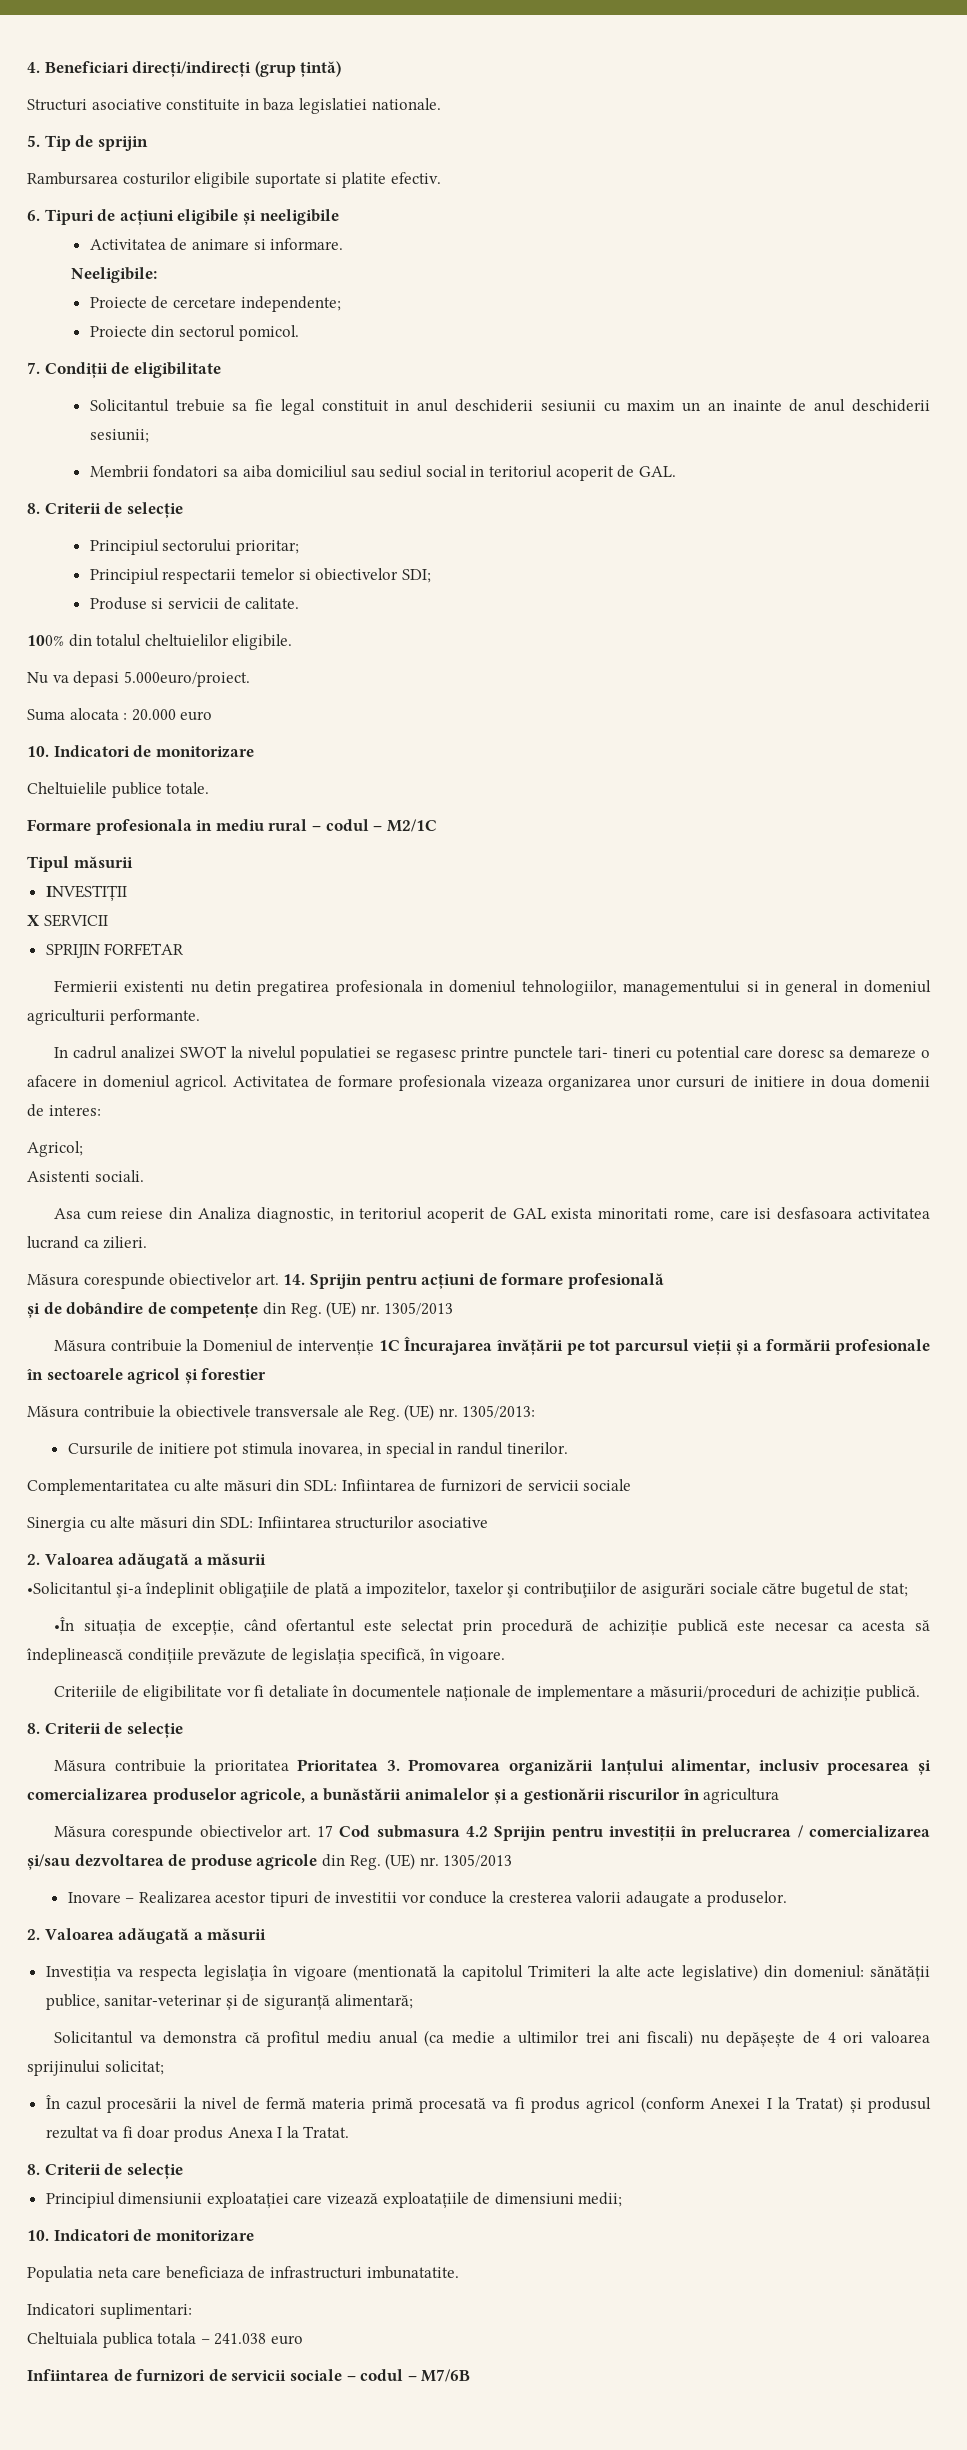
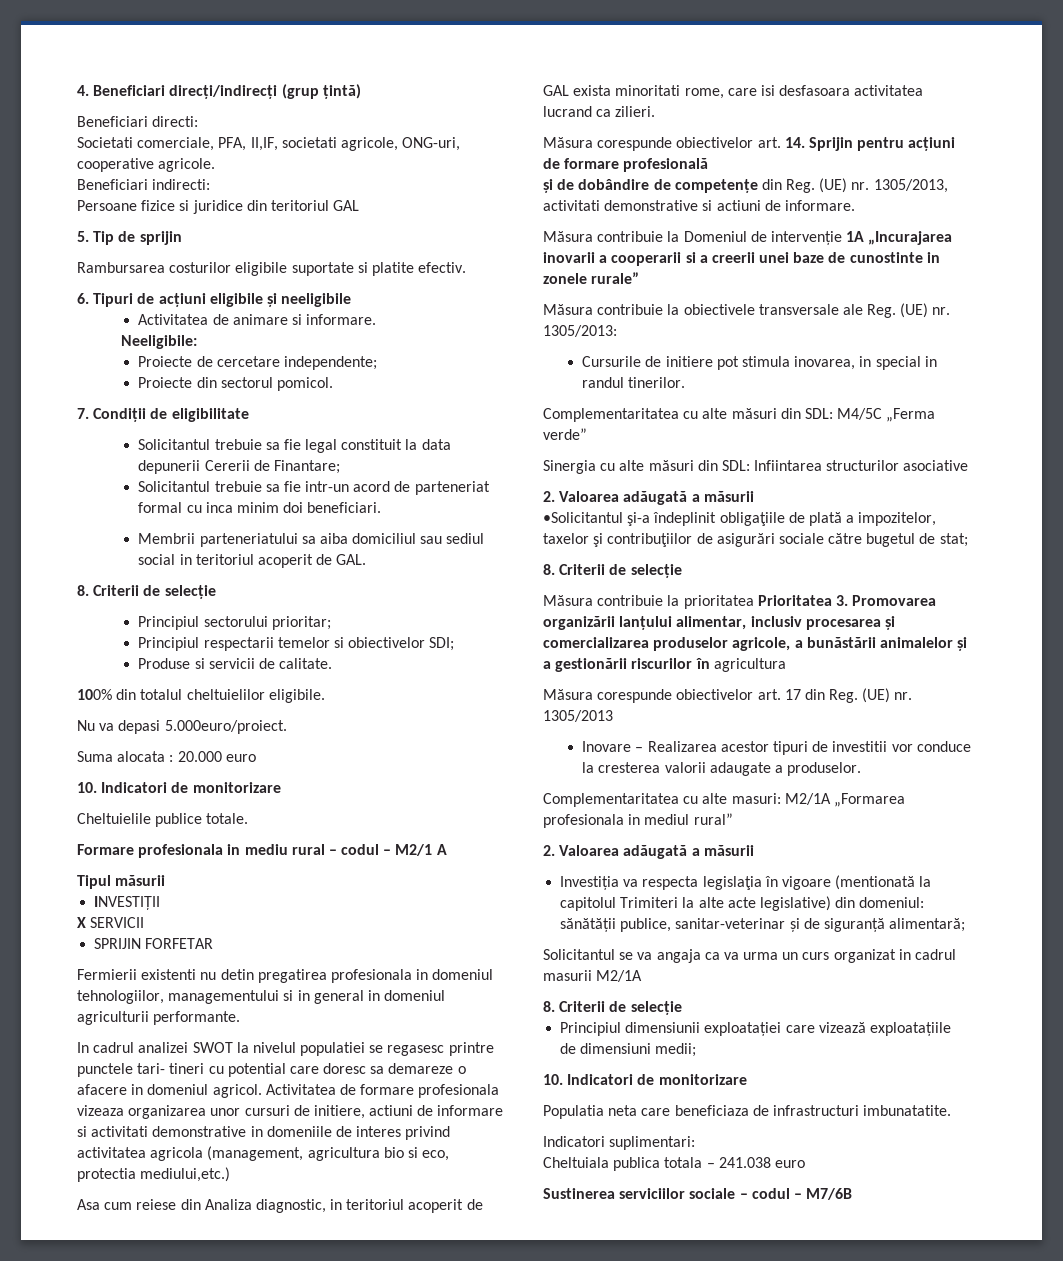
- Structuri asociative constituite in baza legislatiei nationale.
+ Beneficiari directi:
+ Societati comerciale, PFA, II,IF, societati agricole, ONG-uri, cooperative agricole.
+ Beneficiari indirecti:
+ Persoane fizice si juridice din teritoriul GAL
- Solicitantul trebuie sa fie legal constituit in anul deschiderii sesiunii cu maxim un an inainte de anul deschiderii sesiunii;
+ Solicitantul trebuie sa fie legal constituit la data depunerii Cererii de Finantare;
+ Solicitantul trebuie sa fie intr-un acord de parteneriat formal cu inca minim doi beneficiari.
- Membrii fondatori sa aiba domiciliul sau sediul social in teritoriul acoperit de GAL.
+ Membrii parteneriatului sa aiba domiciliul sau sediul social in teritoriul acoperit de GAL.
- Formare profesionala in mediu rural – codul – M2/1C
+ Formare profesionala in mediu rural – codul – M2/1 A
- Activitatea de formare profesionala vizeaza organizarea unor cursuri de initiere in doua domenii de interes:
- Agricol;
- Asistenti sociali.
+ Activitatea de formare profesionala vizeaza organizarea unor cursuri de initiere, actiuni de informare si activitati demonstrative in domeniile de interes privind activitatea agricola (management, agricultura bio si eco, protectia mediului,etc.)
- și de dobândire de competențe din Reg. (UE) nr. 1305/2013
+ și de dobândire de competențe din Reg. (UE) nr. 1305/2013, activitati demonstrative si actiuni de informare.
- Măsura contribuie la Domeniul de intervenție 1C Încurajarea învățării pe tot parcursul vieții și a formării profesionale în sectoarele agricol și forestier
+ Măsura contribuie la Domeniul de intervenție 1A „Incurajarea inovarii a cooperarii si a creerii unei baze de cunostinte in zonele rurale”
- Complementaritatea cu alte măsuri din SDL: Infiintarea de furnizori de servicii sociale
+ Complementaritatea cu alte măsuri din SDL: M4/5C „Ferma verde”
- •În situația de excepție, când ofertantul este selectat prin procedură de achiziție publică este necesar ca acesta să îndeplinească condițiile prevăzute de legislația specifică, în vigoare.
- Criteriile de eligibilitate vor fi detaliate în documentele naționale de implementare a măsurii/proceduri de achiziție publică.
- Măsura corespunde obiectivelor art. 17 Cod submasura 4.2 Sprijin pentru investiții în prelucrarea / comercializarea și/sau dezvoltarea de produse agricole din Reg. (UE) nr. 1305/2013
+ Măsura corespunde obiectivelor art. 17 din Reg. (UE) nr. 1305/2013
+ Complementaritatea cu alte masuri: M2/1A „Formarea profesionala in mediul rural”
- Solicitantul va demonstra că profitul mediu anual (ca medie a ultimilor trei ani fiscali) nu depășește de 4 ori valoarea sprijinului solicitat;
- În cazul procesării la nivel de fermă materia primă procesată va fi produs agricol (conform Anexei I la Tratat) și produsul rezultat va fi doar produs Anexa I la Tratat.
+ Solicitantul se va angaja ca va urma un curs organizat in cadrul masurii M2/1A
- Infiintarea de furnizori de servicii sociale – codul – M7/6B
+ Sustinerea serviciilor sociale – codul – M7/6B

